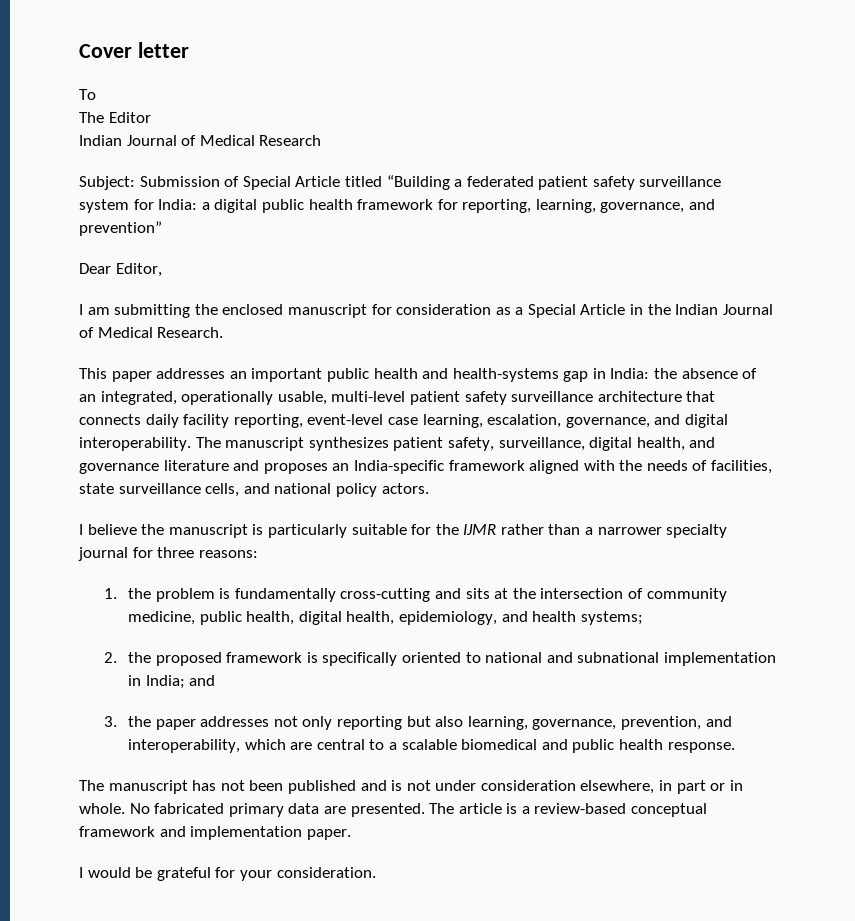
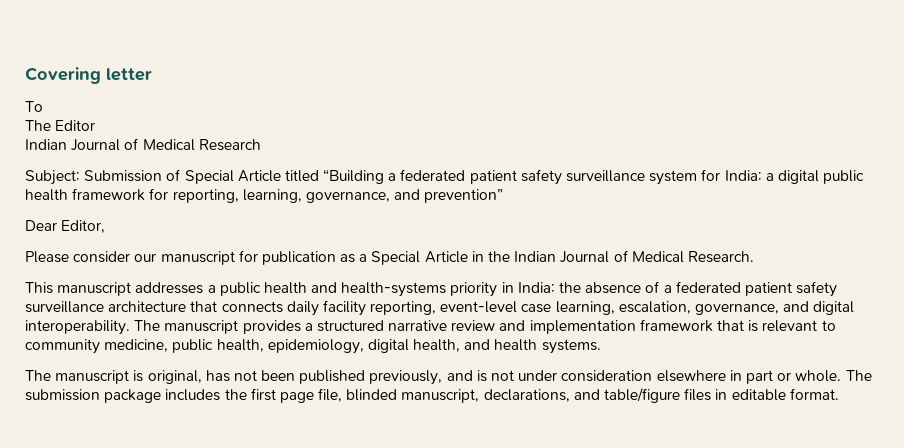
- Cover letter
+ Covering letter
- I am submitting the enclosed manuscript for consideration as a Special Article in the Indian Journal of Medical Research.
+ Please consider our manuscript for publication as a Special Article in the Indian Journal of Medical Research.
- This paper addresses an important public health and health-systems gap in India: the absence of an integrated, operationally usable, multi-level patient safety surveillance architecture that connects daily facility reporting, event-level case learning, escalation, governance, and digital interoperability.
+ This manuscript addresses a public health and health-systems priority in India: the absence of a federated patient safety surveillance architecture that connects daily facility reporting, event-level case learning, escalation, governance, and digital interoperability.
- The manuscript synthesizes patient safety, surveillance, digital health, and governance literature and proposes an India-specific framework aligned with the needs of facilities, state surveillance cells, and national policy actors.
- I believe the manuscript is particularly suitable for the IJMR rather than a narrower specialty journal for three reasons:
- 1. the problem is fundamentally cross-cutting and sits at the intersection of community medicine, public health, digital health, epidemiology, and health systems;
- 2. the proposed framework is specifically oriented to national and subnational implementation in India; and
- 3. the paper addresses not only reporting but also learning, governance, prevention, and interoperability, which are central to a scalable biomedical and public health response.
- The manuscript has not been published and is not under consideration elsewhere, in part or in whole. No fabricated primary data are presented. The article is a review-based conceptual framework and implementation paper.
- I would be grateful for your consideration.
+ The manuscript provides a structured narrative review and implementation framework that is relevant to community medicine, public health, epidemiology, digital health, and health systems.
+ The manuscript is original, has not been published previously, and is not under consideration elsewhere in part or whole. The submission package includes the first page file, blinded manuscript, declarations, and table/figure files in editable format.

